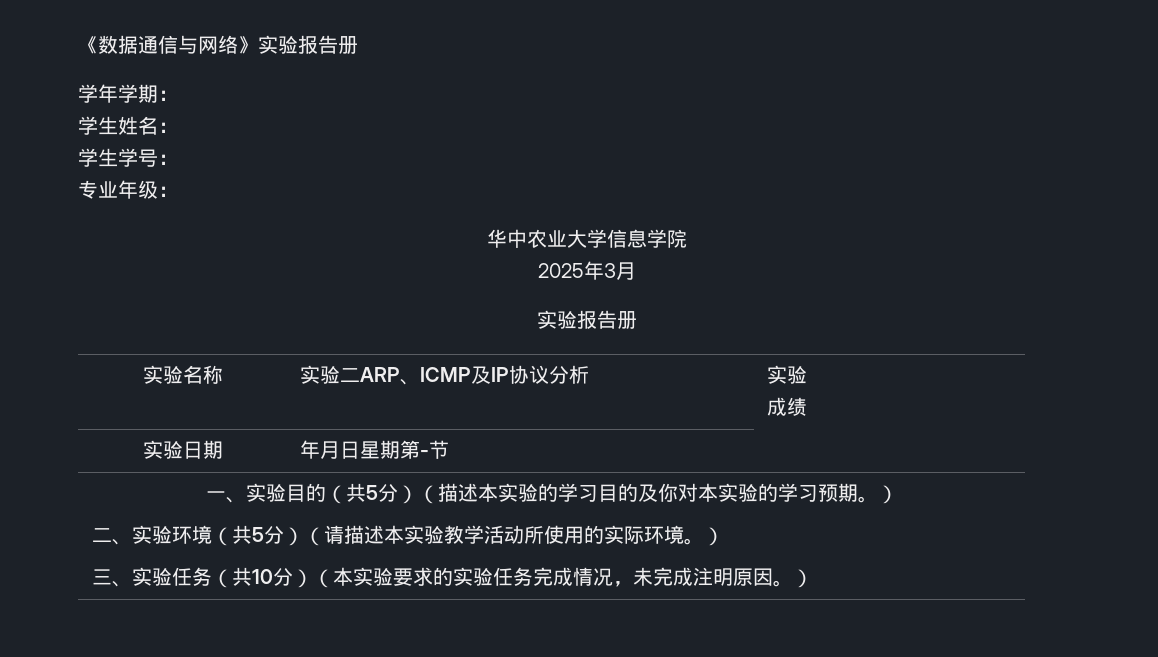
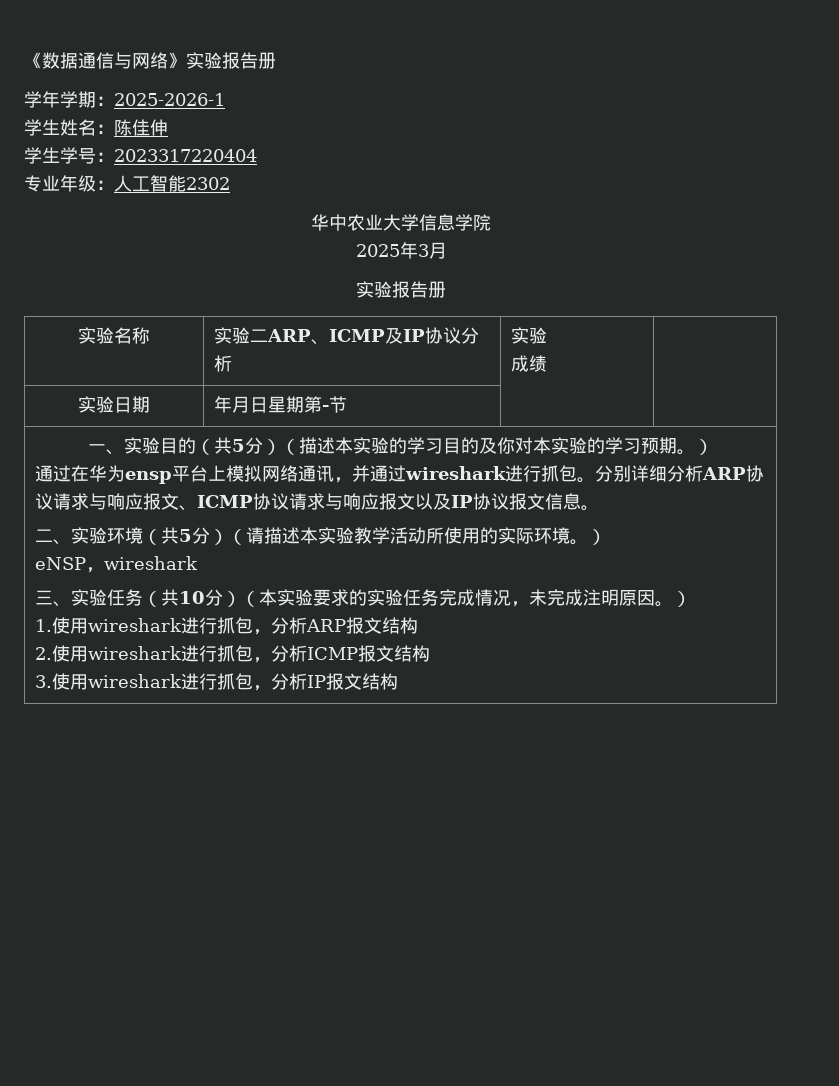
- 学年学期：
+ 学年学期：2025-2026-1
- 学生姓名：
+ 学生姓名：陈佳伸
- 学生学号：
+ 学生学号：2023317220404
- 专业年级：
+ 专业年级：人工智能2302
+ 通过在华为ensp平台上模拟网络通讯，并通过wireshark进行抓包。分别详细分析ARP协议请求与响应报文、ICMP协议请求与响应报文以及IP协议报文信息。
+ eNSP，wireshark
+ 1.使用wireshark进行抓包，分析ARP报文结构
+ 2.使用wireshark进行抓包，分析ICMP报文结构
+ 3.使用wireshark进行抓包，分析IP报文结构

